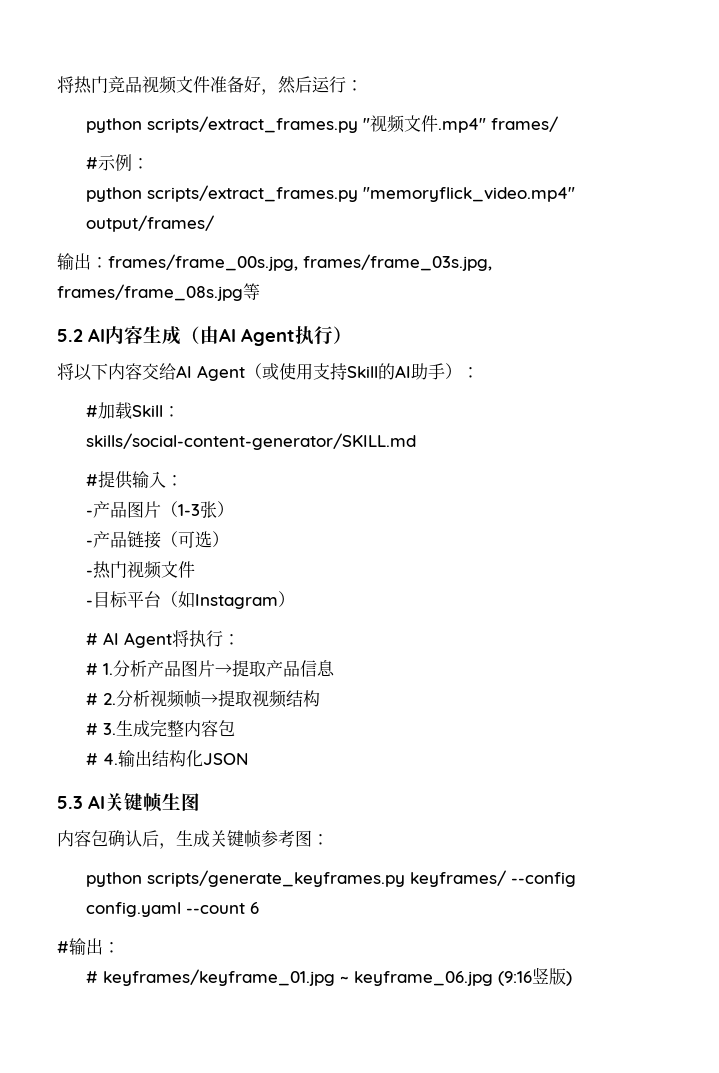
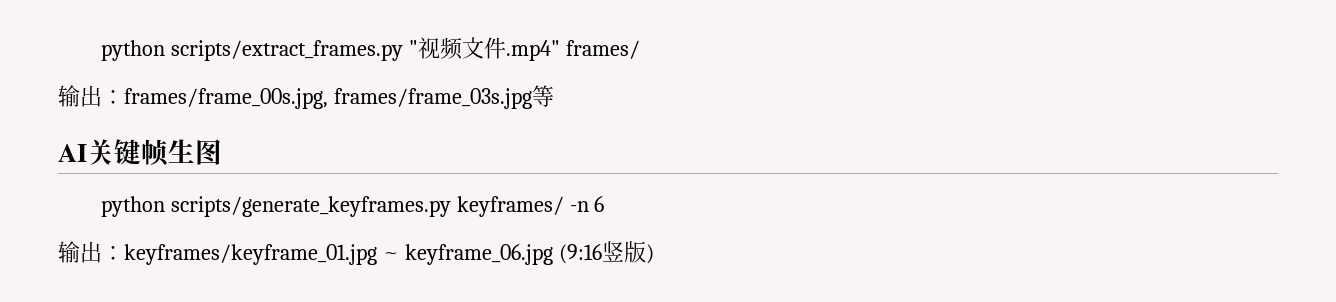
- 将热门竞品视频文件准备好，然后运行：
- #示例：
- python scripts/extract_frames.py "memoryflick_video.mp4" output/frames/
- 输出：frames/frame_00s.jpg, frames/frame_03s.jpg, frames/frame_08s.jpg等
+ 输出：frames/frame_00s.jpg, frames/frame_03s.jpg等
- 5.2 AI内容生成（由AI Agent执行）
- 将以下内容交给AI Agent（或使用支持Skill的AI助手）：
- #加载Skill：
- skills/social-content-generator/SKILL.md
- #提供输入：
- -产品图片（1-3张）
- -产品链接（可选）
- -热门视频文件
- -目标平台（如Instagram）
- # AI Agent将执行：
- # 1.分析产品图片→提取产品信息
- # 2.分析视频帧→提取视频结构
- # 3.生成完整内容包
- # 4.输出结构化JSON
- 5.3 AI关键帧生图
- 内容包确认后，生成关键帧参考图：
+ AI关键帧生图
- python scripts/generate_keyframes.py keyframes/ --config config.yaml --count 6
+ python scripts/generate_keyframes.py keyframes/ -n 6
- #输出：
- # keyframes/keyframe_01.jpg ~ keyframe_06.jpg (9:16竖版)
+ 输出：keyframes/keyframe_01.jpg ~ keyframe_06.jpg (9:16竖版)

